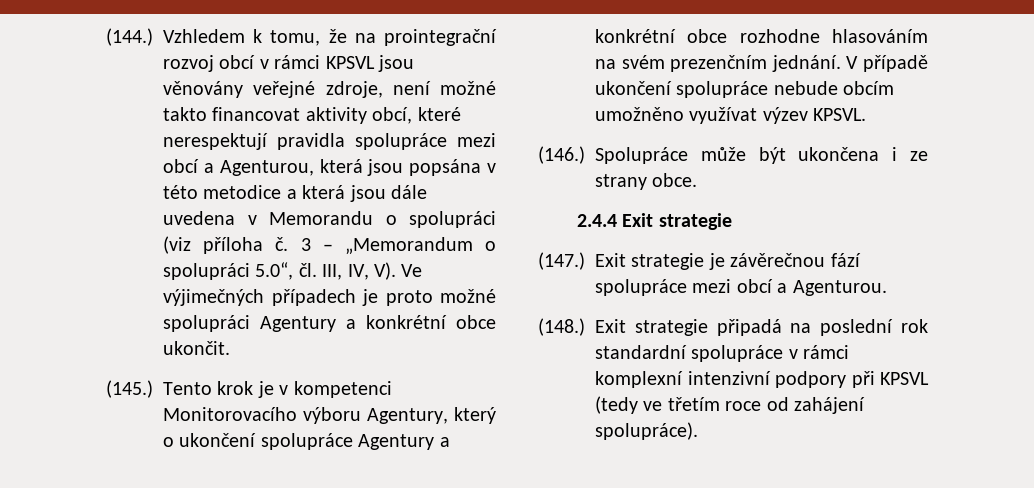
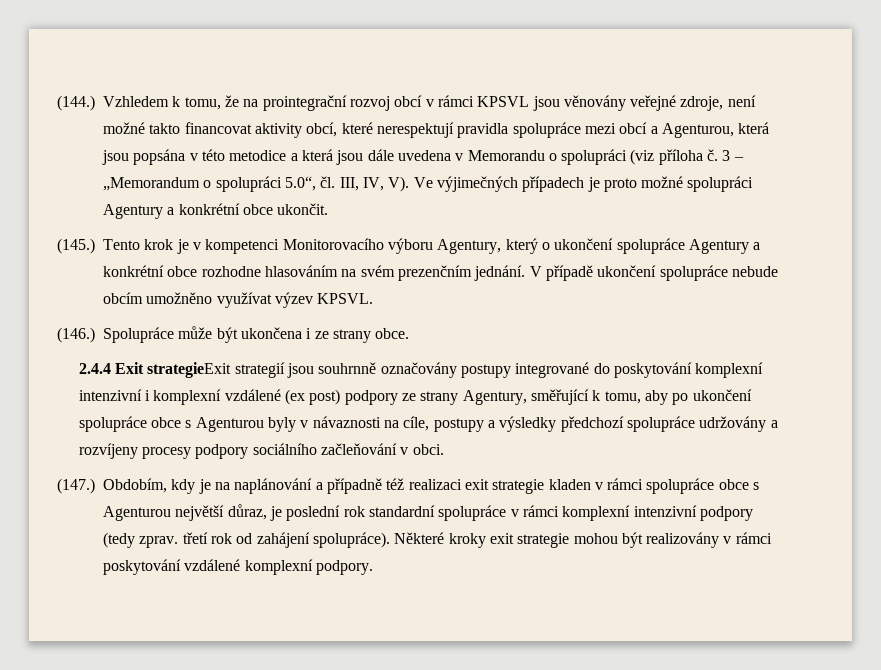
- 2.4.4 Exit strategie
- (147.) Exit strategie je závěrečnou fází spolupráce mezi obcí a Agenturou.
- (148.) Exit strategie připadá na poslední rok standardní spolupráce v rámci komplexní intenzivní podpory při KPSVL (tedy ve třetím roce od zahájení spolupráce).
+ 2.4.4 Exit strategieExit strategií jsou souhrnně označovány postupy integrované do poskytování komplexní intenzivní i komplexní vzdálené (ex post) podpory ze strany Agentury, směřující k tomu, aby po ukončení spolupráce obce s Agenturou byly v návaznosti na cíle, postupy a výsledky předchozí spolupráce udržovány a rozvíjeny procesy podpory sociálního začleňování v obci.
+ (147.) Obdobím, kdy je na naplánování a případně též realizaci exit strategie kladen v rámci spolupráce obce s Agenturou největší důraz, je poslední rok standardní spolupráce v rámci komplexní intenzivní podpory (tedy zprav. třetí rok od zahájení spolupráce). Některé kroky exit strategie mohou být realizovány v rámci poskytování vzdálené komplexní podpory.

